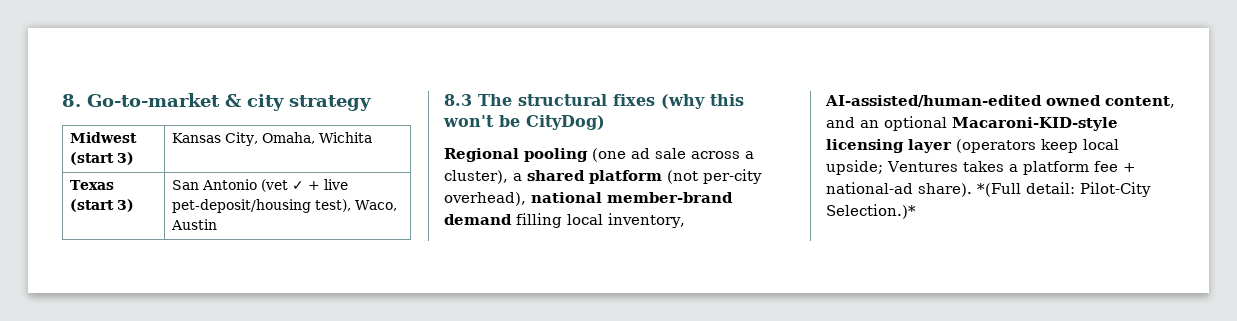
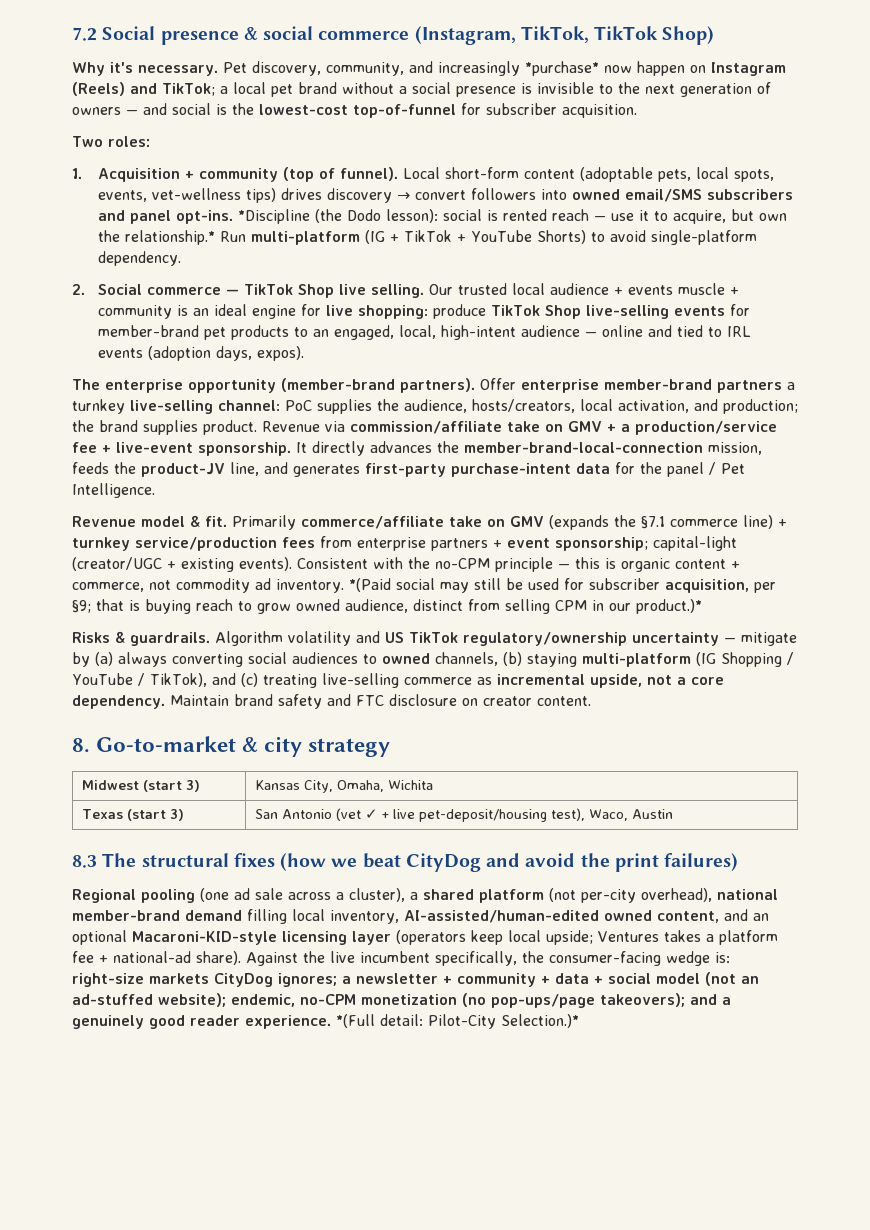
+ 7.2 Social presence & social commerce (Instagram, TikTok, TikTok Shop)
+ Why it's necessary. Pet discovery, community, and increasingly *purchase* now happen on Instagram (Reels) and TikTok; a local pet brand without a social presence is invisible to the next generation of owners — and social is the lowest-cost top-of-funnel for subscriber acquisition.
+ Two roles:
+ 1. Acquisition + community (top of funnel). Local short-form content (adoptable pets, local spots, events, vet-wellness tips) drives discovery → convert followers into owned email/SMS subscribers and panel opt-ins. *Discipline (the Dodo lesson): social is rented reach — use it to acquire, but own the relationship.* Run multi-platform (IG + TikTok + YouTube Shorts) to avoid single-platform dependency.
+ 2. Social commerce — TikTok Shop live selling. Our trusted local audience + events muscle + community is an ideal engine for live shopping: produce TikTok Shop live-selling events for member-brand pet products to an engaged, local, high-intent audience — online and tied to IRL events (adoption days, expos).
+ The enterprise opportunity (member-brand partners). Offer enterprise member-brand partners a turnkey live-selling channel: PoC supplies the audience, hosts/creators, local activation, and production; the brand supplies product. Revenue via commission/affiliate take on GMV + a production/service fee + live-event sponsorship. It directly advances the member-brand-local-connection mission, feeds the product-JV line, and generates first-party purchase-intent data for the panel / Pet Intelligence.
+ Revenue model & fit. Primarily commerce/affiliate take on GMV (expands the §7.1 commerce line) + turnkey service/production fees from enterprise partners + event sponsorship; capital-light (creator/UGC + existing events). Consistent with the no-CPM principle — this is organic content + commerce, not commodity ad inventory. *(Paid social may still be used for subscriber acquisition, per §9; that is buying reach to grow owned audience, distinct from selling CPM in our product.)*
+ Risks & guardrails. Algorithm volatility and US TikTok regulatory/ownership uncertainty — mitigate by (a) always converting social audiences to owned channels, (b) staying multi-platform (IG Shopping / YouTube / TikTok), and (c) treating live-selling commerce as incremental upside, not a core dependency. Maintain brand safety and FTC disclosure on creator content.
- 8.3 The structural fixes (why this won't be CityDog)
+ 8.3 The structural fixes (how we beat CityDog and avoid the print failures)
+ Against the live incumbent specifically, the consumer-facing wedge is: right-size markets CityDog ignores; a newsletter + community + data + social model (not an ad-stuffed website); endemic, no-CPM monetization (no pop-ups/page takeovers); and a genuinely good reader experience.

